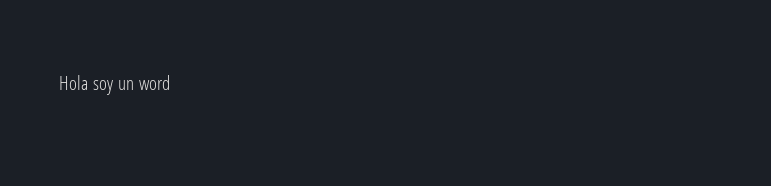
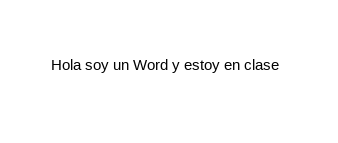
- Hola soy un word
+ Hola soy un Word y estoy en clase

